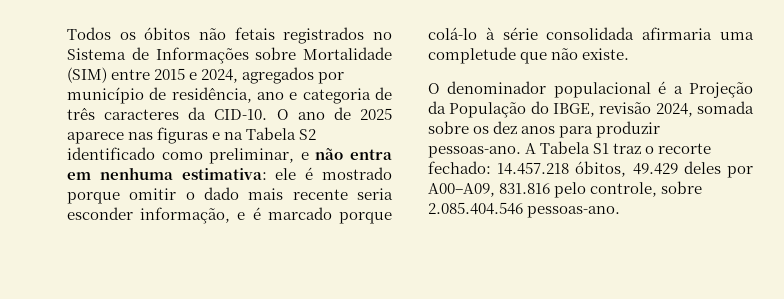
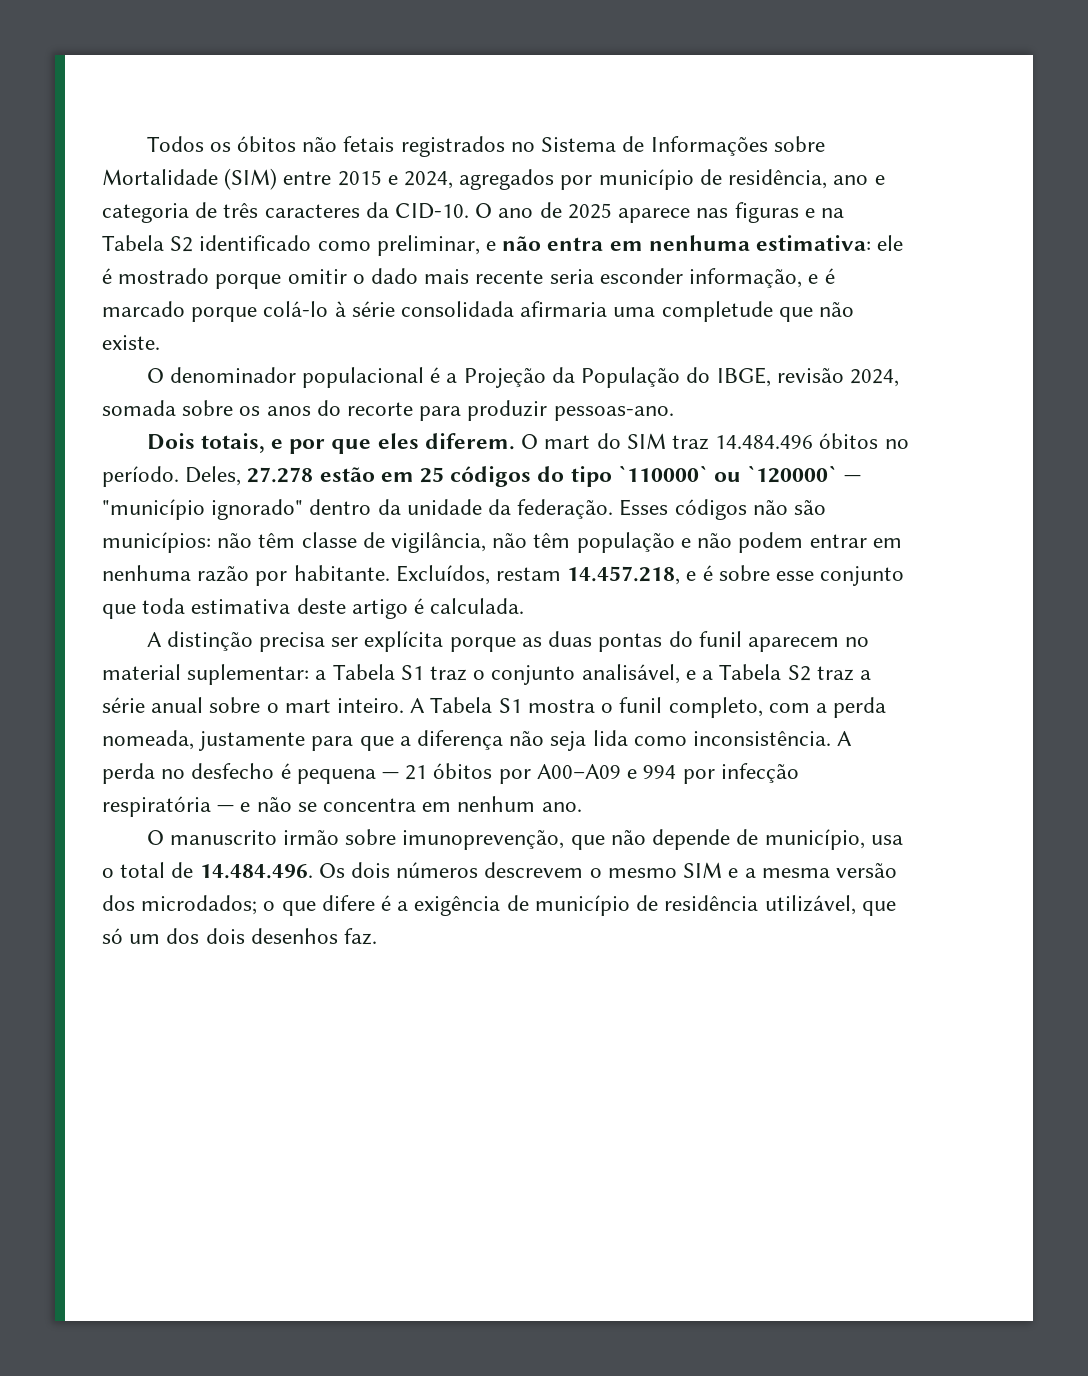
- O denominador populacional é a Projeção da População do IBGE, revisão 2024, somada sobre os dez anos para produzir pessoas-ano. A Tabela S1 traz o recorte fechado: 14.457.218 óbitos, 49.429 deles por A00–A09, 831.816 pelo controle, sobre 2.085.404.546 pessoas-ano.
+ O denominador populacional é a Projeção da População do IBGE, revisão 2024, somada sobre os anos do recorte para produzir pessoas-ano.
+ Dois totais, e por que eles diferem. O mart do SIM traz 14.484.496 óbitos no período. Deles, 27.278 estão em 25 códigos do tipo `110000` ou `120000` — "município ignorado" dentro da unidade da federação. Esses códigos não são municípios: não têm classe de vigilância, não têm população e não podem entrar em nenhuma razão por habitante. Excluídos, restam 14.457.218, e é sobre esse conjunto que toda estimativa deste artigo é calculada.
+ A distinção precisa ser explícita porque as duas pontas do funil aparecem no material suplementar: a Tabela S1 traz o conjunto analisável, e a Tabela S2 traz a série anual sobre o mart inteiro. A Tabela S1 mostra o funil completo, com a perda nomeada, justamente para que a diferença não seja lida como inconsistência. A perda no desfecho é pequena — 21 óbitos por A00–A09 e 994 por infecção respiratória — e não se concentra em nenhum ano.
+ O manuscrito irmão sobre imunoprevenção, que não depende de município, usa o total de 14.484.496. Os dois números descrevem o mesmo SIM e a mesma versão dos microdados; o que difere é a exigência de município de residência utilizável, que só um dos dois desenhos faz.

